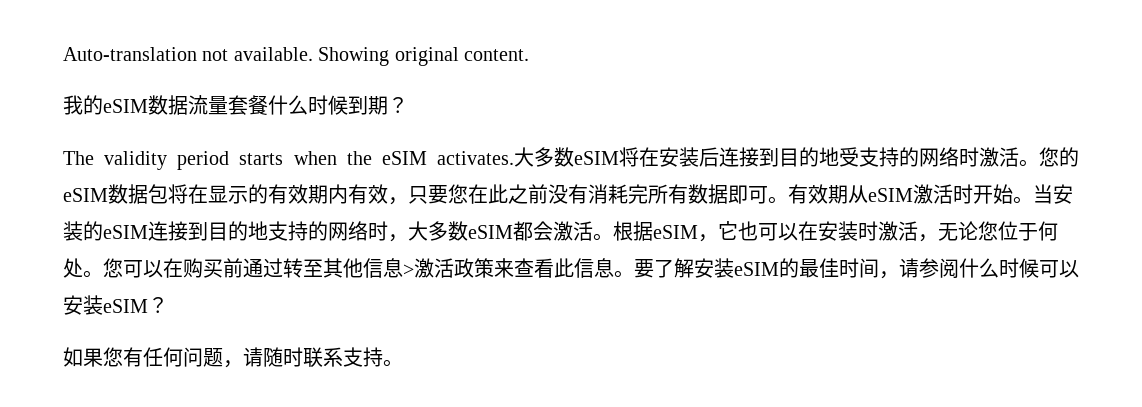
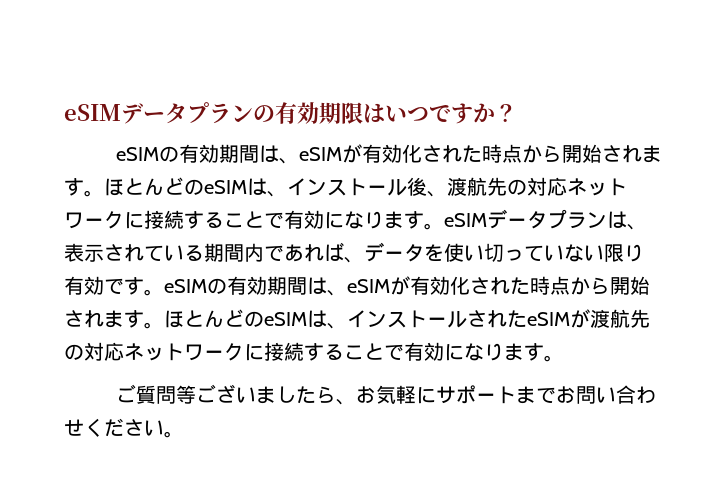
- Auto-translation not available. Showing original content.
- 我的eSIM数据流量套餐什么时候到期？
- The validity period starts when the eSIM activates.大多数eSIM将在安装后连接到目的地受支持的网络时激活。您的eSIM数据包将在显示的有效期内有效，只要您在此之前没有消耗完所有数据即可。有效期从eSIM激活时开始。当安装的eSIM连接到目的地支持的网络时，大多数eSIM都会激活。根据eSIM，它也可以在安装时激活，无论您位于何处。您可以在购买前通过转至其他信息>激活政策来查看此信息。要了解安装eSIM的最佳时间，请参阅什么时候可以安装eSIM？
- 如果您有任何问题，请随时联系支持。
+ eSIMデータプランの有効期限はいつですか？
+ eSIMの有効期間は、eSIMが有効化された時点から開始されます。ほとんどのeSIMは、インストール後、渡航先の対応ネットワークに接続することで有効になります。eSIMデータプランは、表示されている期間内であれば、データを使い切っていない限り有効です。eSIMの有効期間は、eSIMが有効化された時点から開始されます。ほとんどのeSIMは、インストールされたeSIMが渡航先の対応ネットワークに接続することで有効になります。
+ ご質問等ございましたら、お気軽にサポートまでお問い合わせください。

